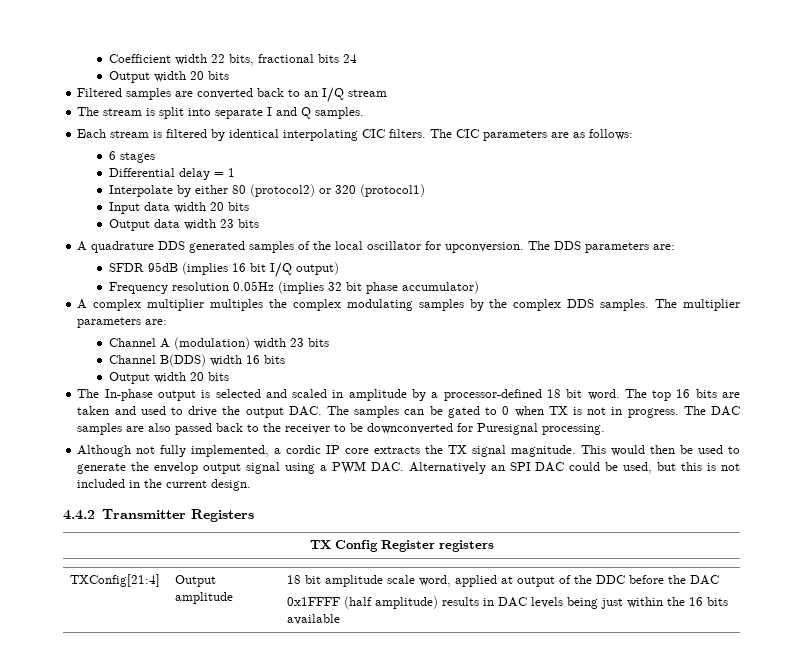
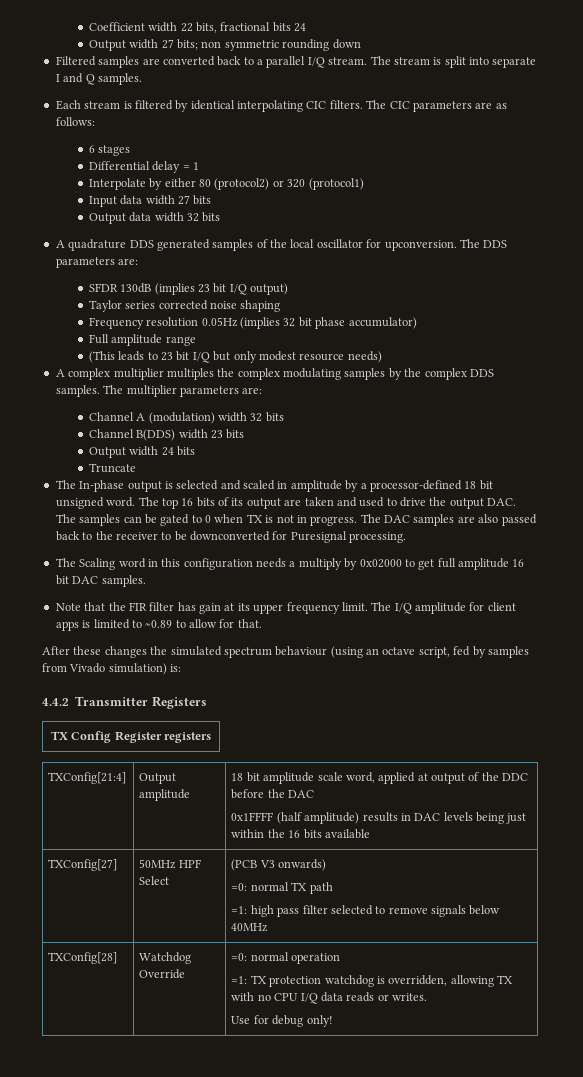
  Coefficient width 22 bits, fractional bits 24
- Output width 20 bits
+ Output width 27 bits; non symmetric rounding down
- Filtered samples are converted back to an I/Q stream
- The stream is split into separate I and Q samples.
+ Filtered samples are converted back to a parallel I/Q stream. The stream is split into separate I and Q samples.
- Input data width 20 bits
+ Input data width 27 bits
- Output data width 23 bits
+ Output data width 32 bits
- SFDR 95dB (implies 16 bit I/Q output)
+ SFDR 130dB (implies 23 bit I/Q output)
+ Taylor series corrected noise shaping
+ Full amplitude range
+ (This leads to 23 bit I/Q but only modest resource needs)
- Channel A (modulation) width 23 bits
+ Channel A (modulation) width 32 bits
- Channel B(DDS) width 16 bits
- Output width 20 bits
+ Channel B(DDS) width 23 bits
+ Output width 24 bits
+ Truncate
- The In-phase output is selected and scaled in amplitude by a processor-defined 18 bit word.
+ The In-phase output is selected and scaled in amplitude by a processor-defined 18 bit unsigned word.
- The top 16 bits are taken and used to drive the output DAC. The samples can be gated to 0 when TX is not in progress.
+ The top 16 bits of its output are taken and used to drive the output DAC. The samples can be gated to 0 when TX is not in progress.
- Although not fully implemented, a cordic IP core extracts the TX signal magnitude. This would then be used to generate the envelop output signal using a PWM DAC. Alternatively an SPI DAC could be used, but this is not included in the current design.
+ The Scaling word in this configuration needs a multiply by 0x02000 to get full amplitude 16 bit DAC samples.
+ Note that the FIR filter has gain at its upper frequency limit. The I/Q amplitude for client apps is limited to ~0.89 to allow for that.
+ After these changes the simulated spectrum behaviour (using an octave script, fed by samples from Vivado simulation) is:
+ TXConfig[27] | 50MHz HPF Select | (PCB V3 onwards)
+ =0: normal TX path
+ =1: high pass filter selected to remove signals below 40MHz
+ TXConfig[28] | Watchdog Override | =0: normal operation
+ =1: TX protection watchdog is overridden, allowing TX with no CPU I/Q data reads or writes.
+ Use for debug only!

